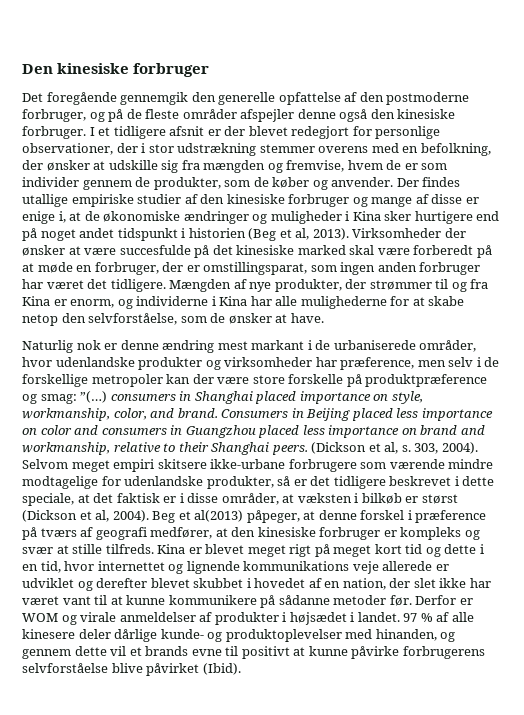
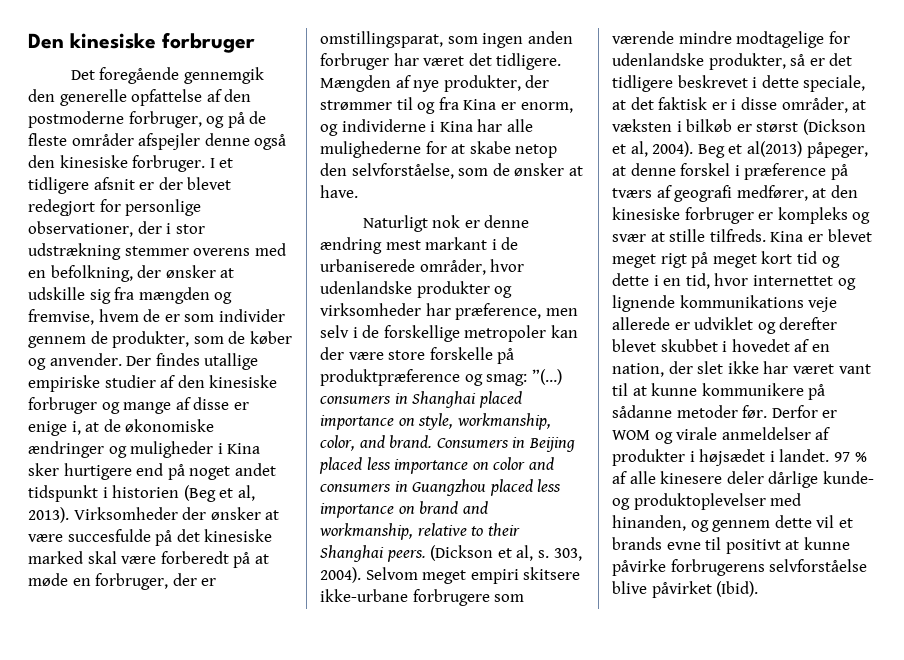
- Naturlig nok er denne ændring mest markant i de urbaniserede områder, hvor udenlandske produkter og virksomheder har præference, men selv i de forskellige metropoler kan der være store forskelle på produktpræference og smag: ”(…) consumers in Shanghai placed importance on style, workmanship, color, and brand.
+ Naturligt nok er denne ændring mest markant i de urbaniserede områder, hvor udenlandske produkter og virksomheder har præference, men selv i de forskellige metropoler kan der være store forskelle på produktpræference og smag: ”(…) consumers in Shanghai placed importance on style, workmanship, color, and brand.

